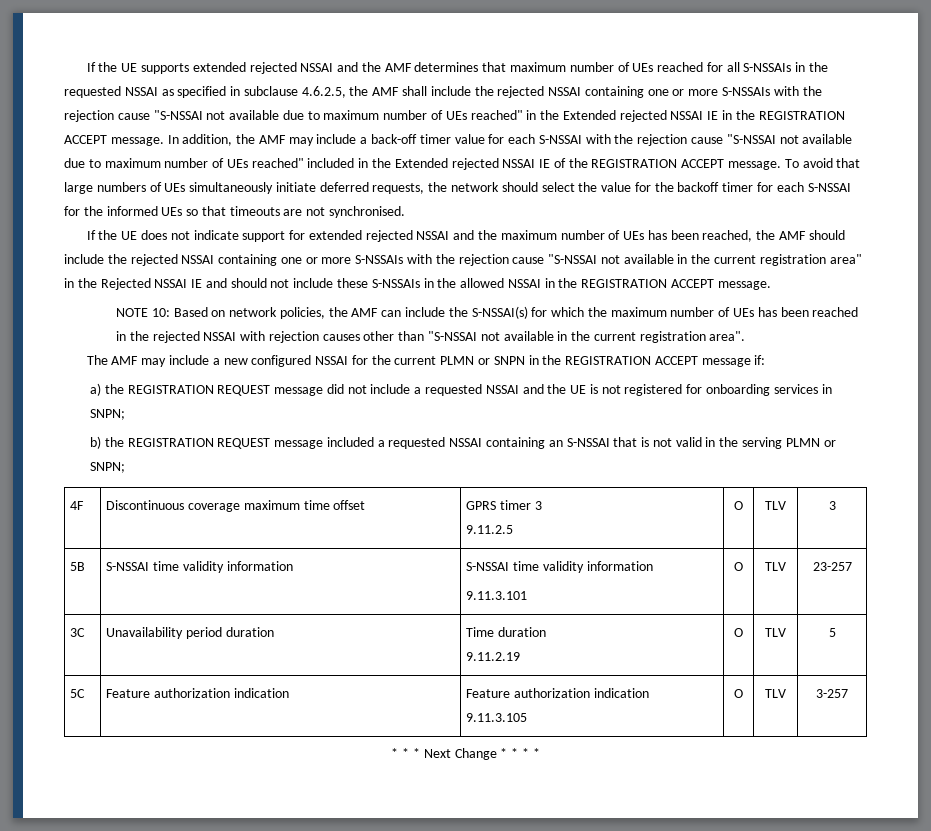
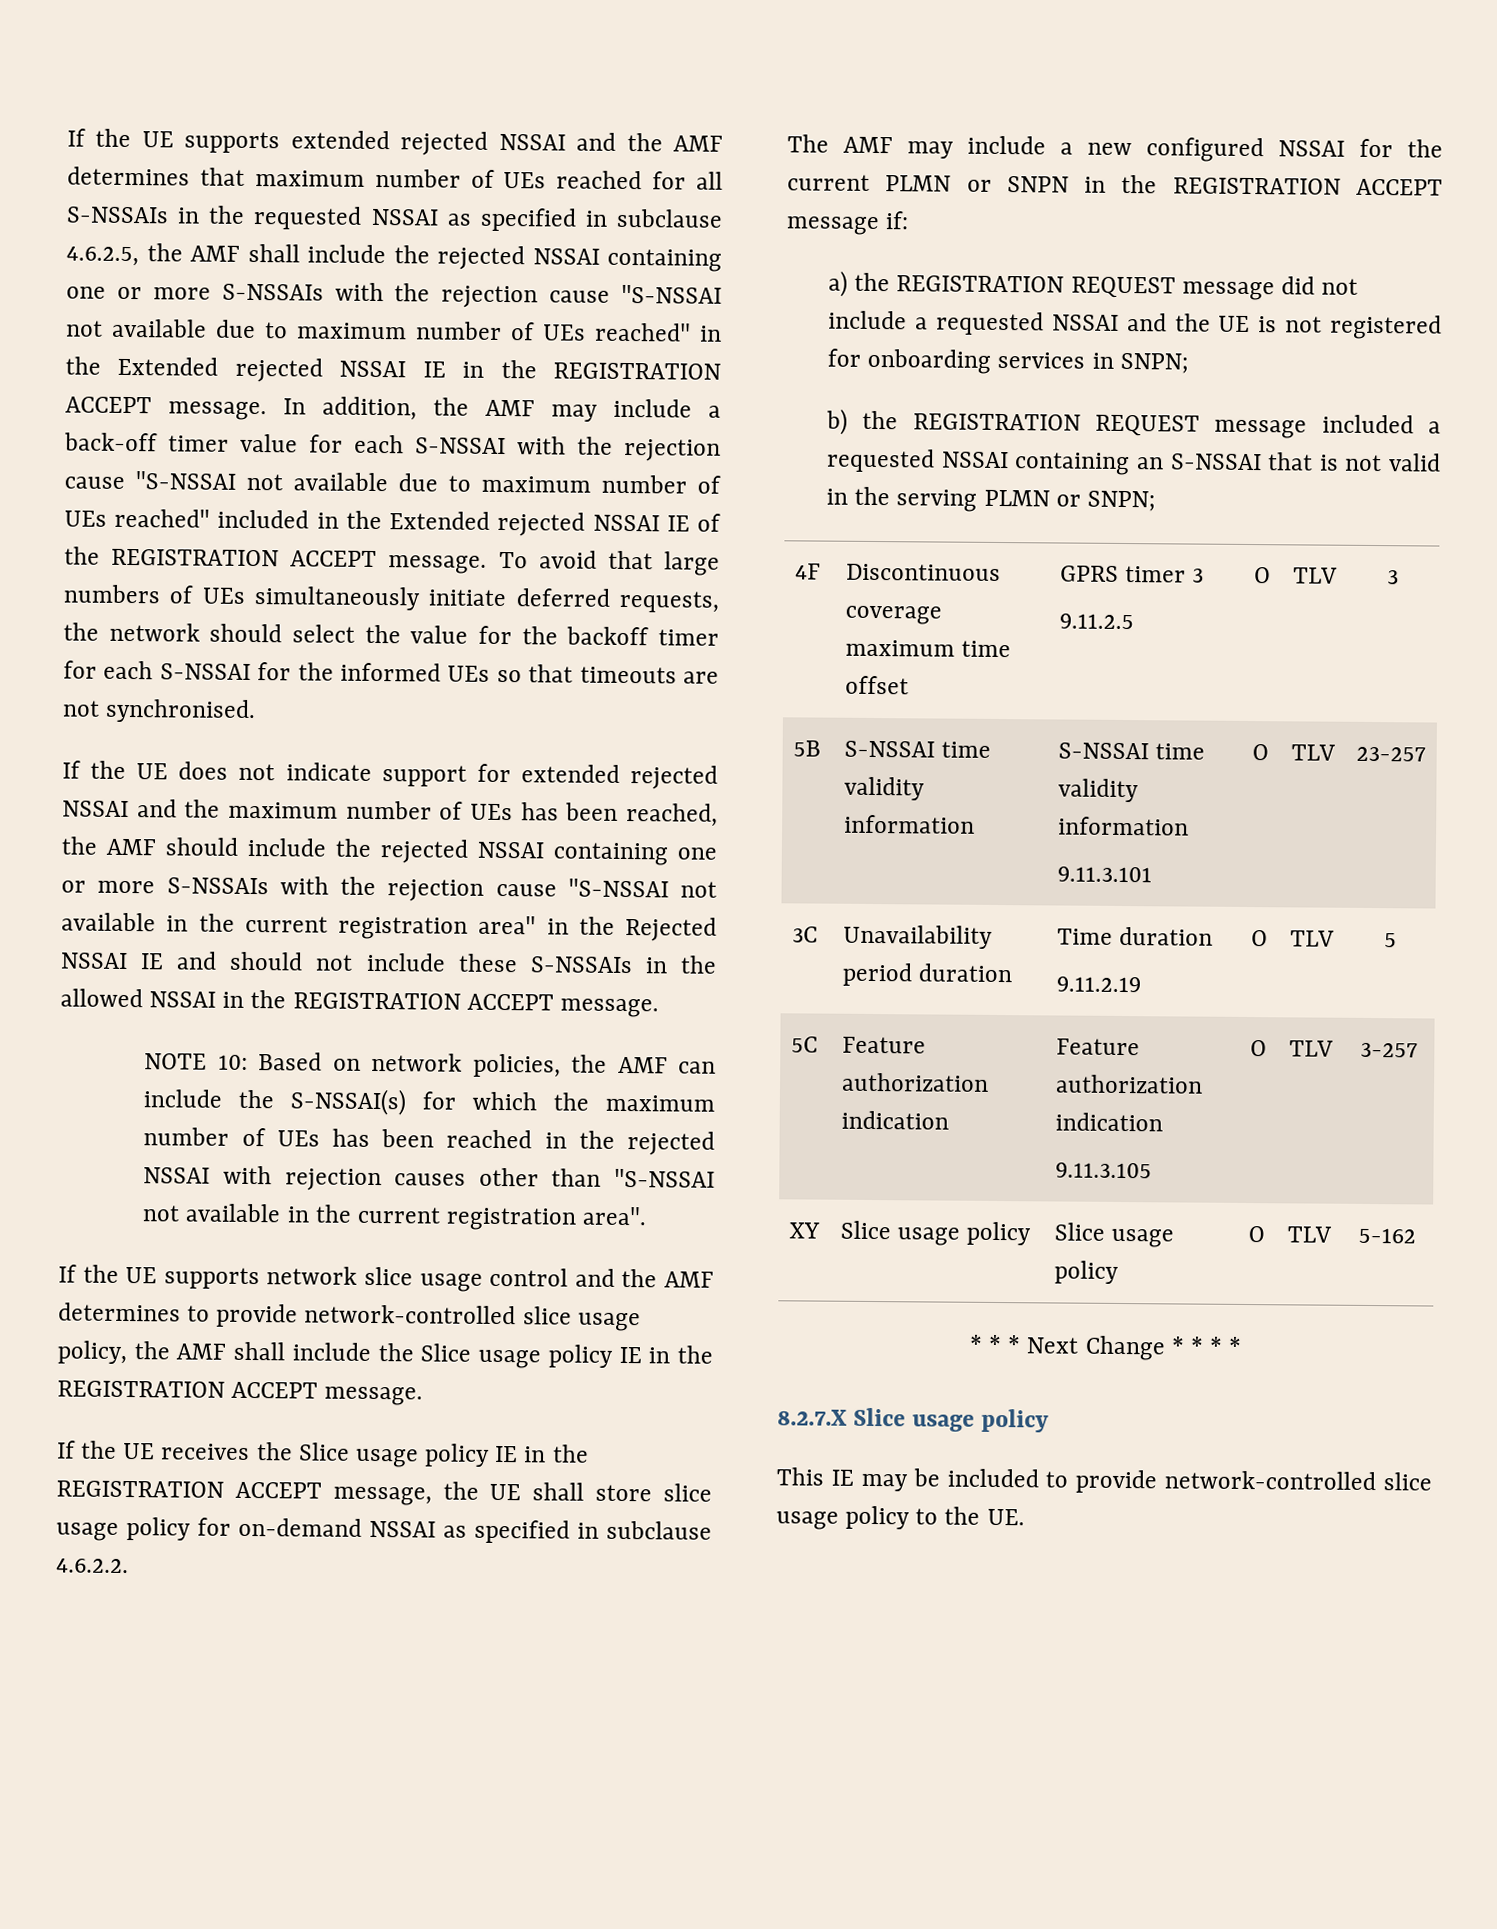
+ If the UE supports network slice usage control and the AMF determines to provide network-controlled slice usage policy, the AMF shall include the Slice usage policy IE in the REGISTRATION ACCEPT message.
+ If the UE receives the Slice usage policy IE in the REGISTRATION ACCEPT message, the UE shall store slice usage policy for on-demand NSSAI as specified in subclause 4.6.2.2.
+ XY | Slice usage policy | Slice usage policy | O | TLV | 5-162
+ 8.2.7.X Slice usage policy
+ This IE may be included to provide network-controlled slice usage policy to the UE.

